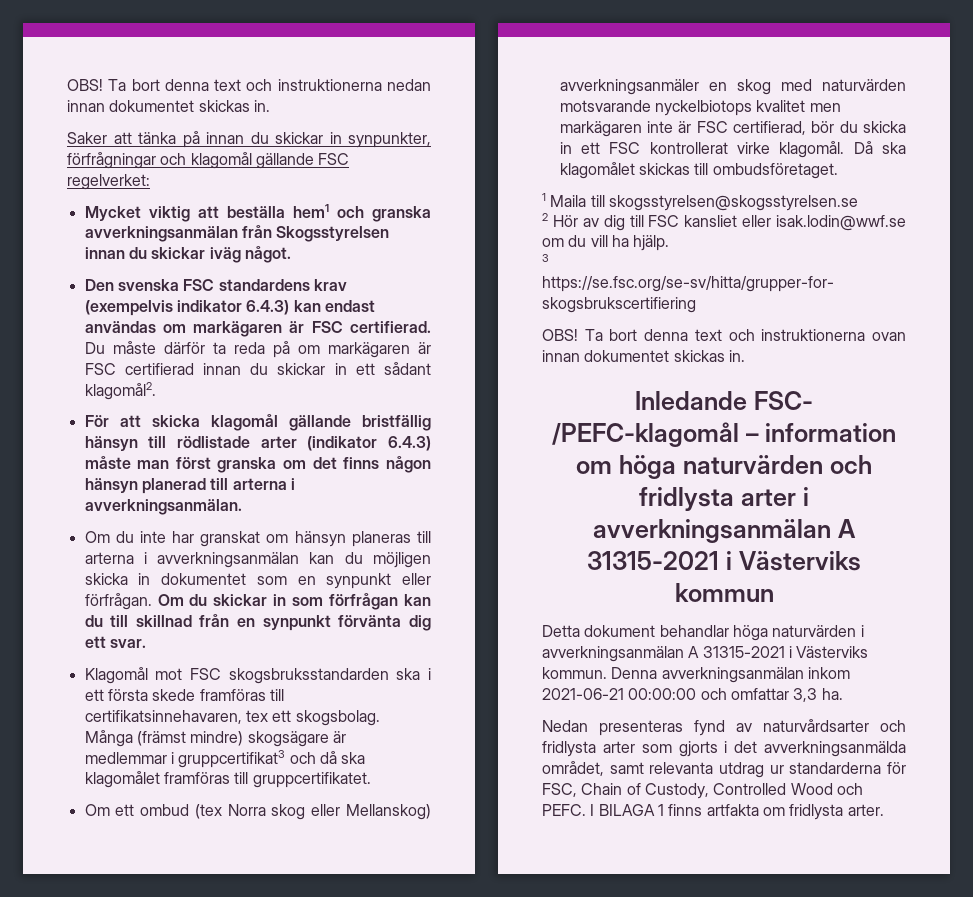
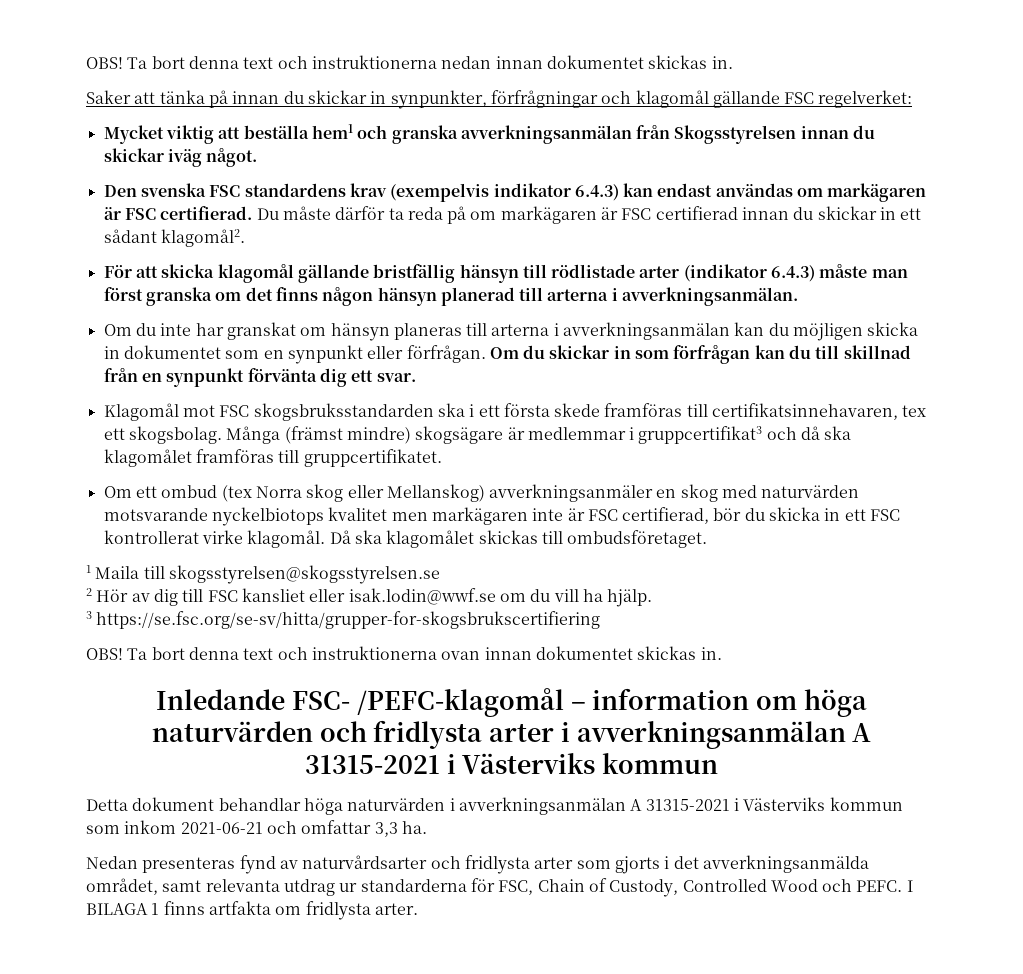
- Detta dokument behandlar höga naturvärden i avverkningsanmälan A 31315-2021 i Västerviks kommun. Denna avverkningsanmälan inkom 2021-06-21 00:00:00 och omfattar 3,3 ha.
+ Detta dokument behandlar höga naturvärden i avverkningsanmälan A 31315-2021 i Västerviks kommun som inkom 2021-06-21 och omfattar 3,3 ha.

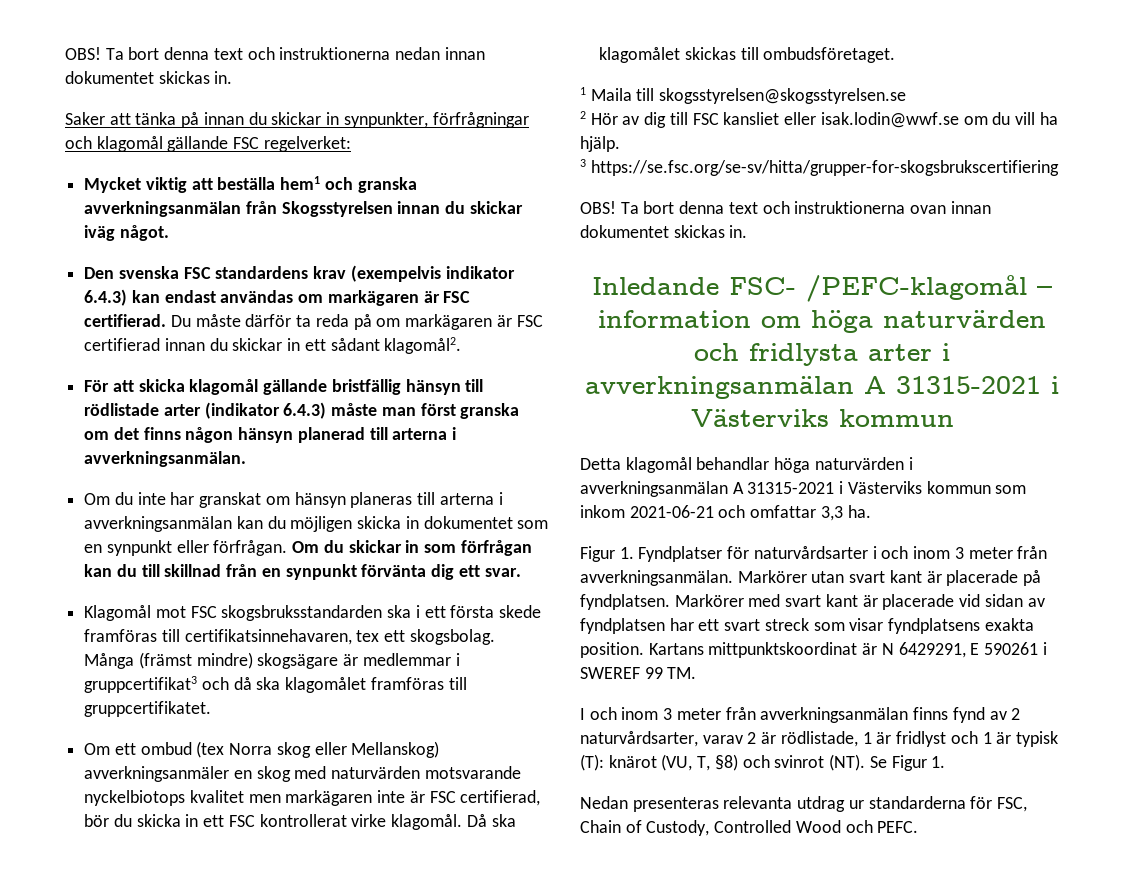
- Detta dokument behandlar höga naturvärden i avverkningsanmälan A 31315-2021 i Västerviks kommun som inkom 2021-06-21 och omfattar 3,3 ha.
+ Detta klagomål behandlar höga naturvärden i avverkningsanmälan A 31315-2021 i Västerviks kommun som inkom 2021-06-21 och omfattar 3,3 ha.
- Nedan presenteras fynd av naturvårdsarter och fridlysta arter som gjorts i det avverkningsanmälda området, samt relevanta utdrag ur standarderna för FSC, Chain of Custody, Controlled Wood och PEFC. I BILAGA 1 finns artfakta om fridlysta arter.
+ Figur 1. Fyndplatser för naturvårdsarter i och inom 3 meter från avverkningsanmälan. Markörer utan svart kant är placerade på fyndplatsen. Markörer med svart kant är placerade vid sidan av fyndplatsen har ett svart streck som visar fyndplatsens exakta position. Kartans mittpunktskoordinat är N 6429291, E 590261 i SWEREF 99 TM.
+ I och inom 3 meter från avverkningsanmälan finns fynd av 2 naturvårdsarter, varav 2 är rödlistade, 1 är fridlyst och 1 är typisk (T): knärot (VU, T, §8) och svinrot (NT). Se Figur 1.
+ Nedan presenteras relevanta utdrag ur standarderna för FSC, Chain of Custody, Controlled Wood och PEFC.

